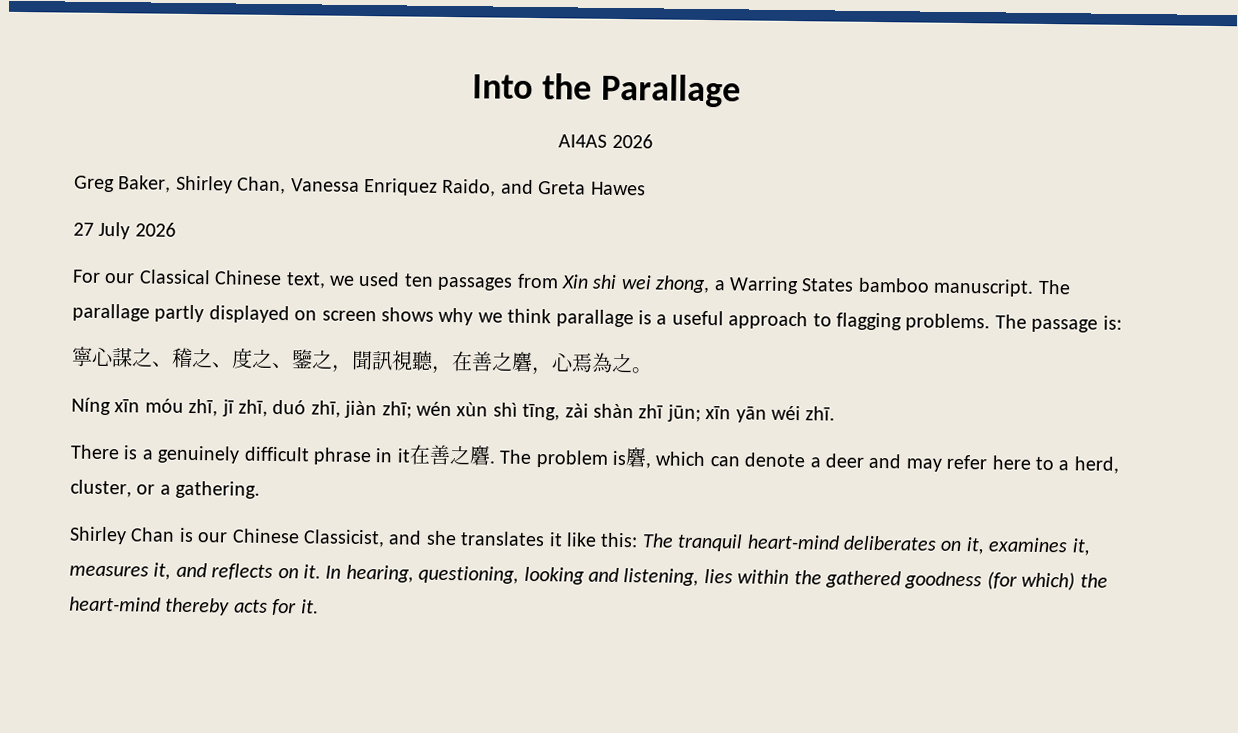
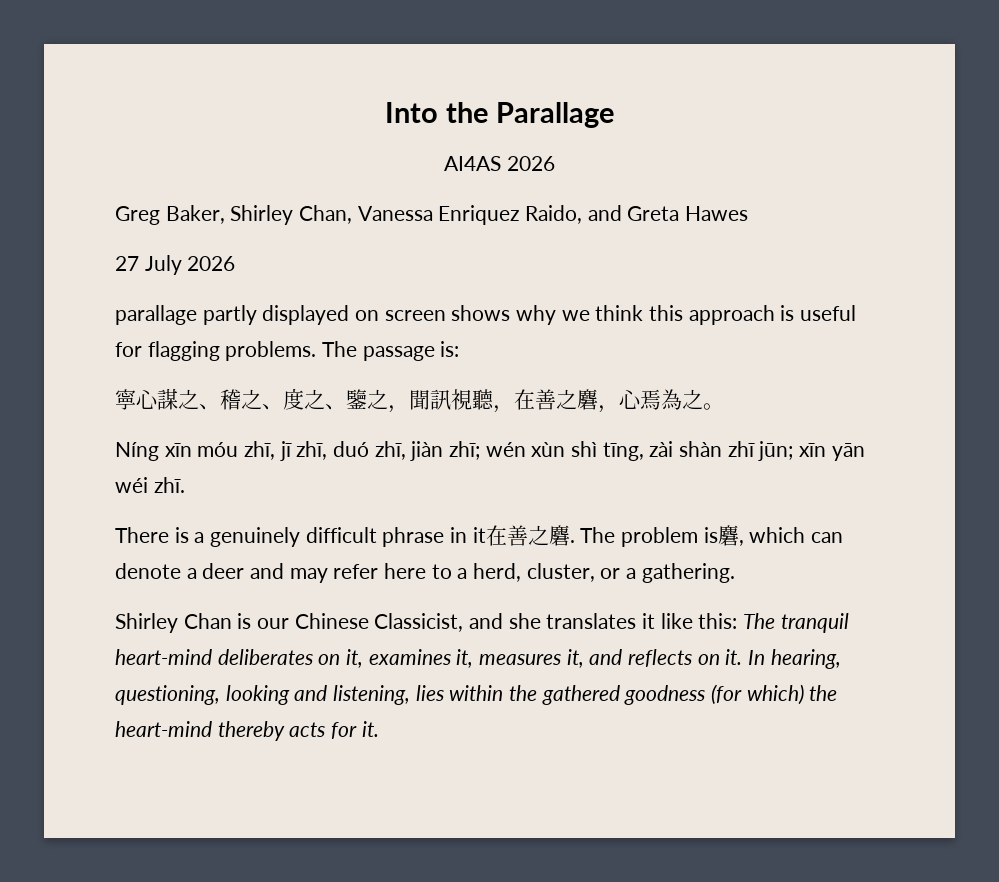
- For our Classical Chinese text, we used ten passages from Xin shi wei zhong, a Warring States bamboo manuscript. The parallage partly displayed on screen shows why we think parallage is a useful approach to flagging problems.
+ parallage partly displayed on screen shows why we think this approach is useful for flagging problems.

